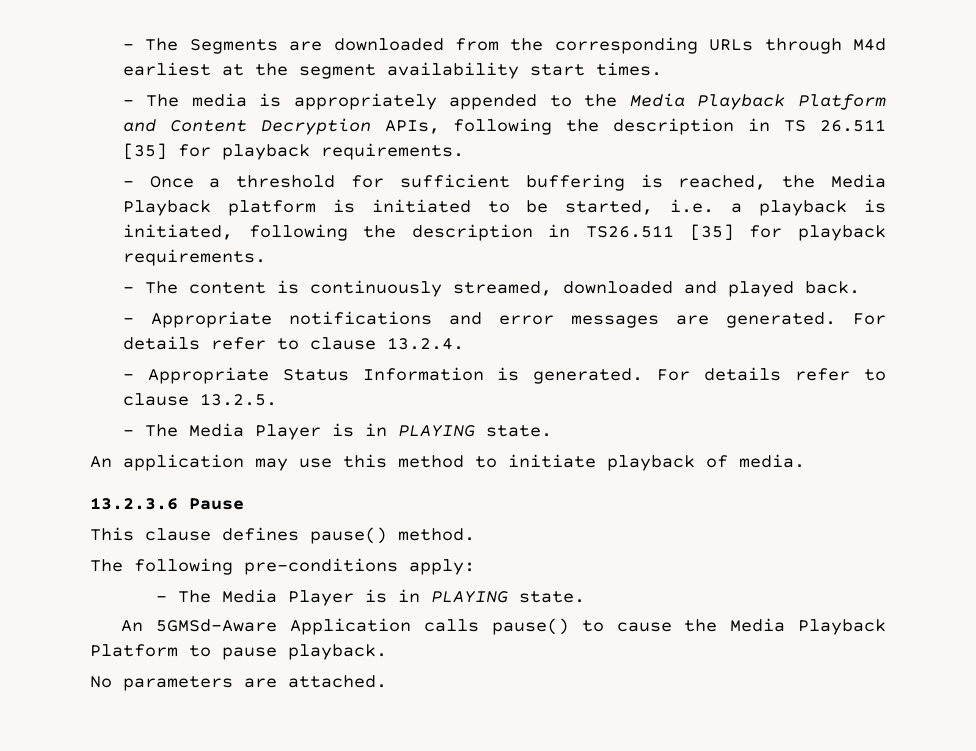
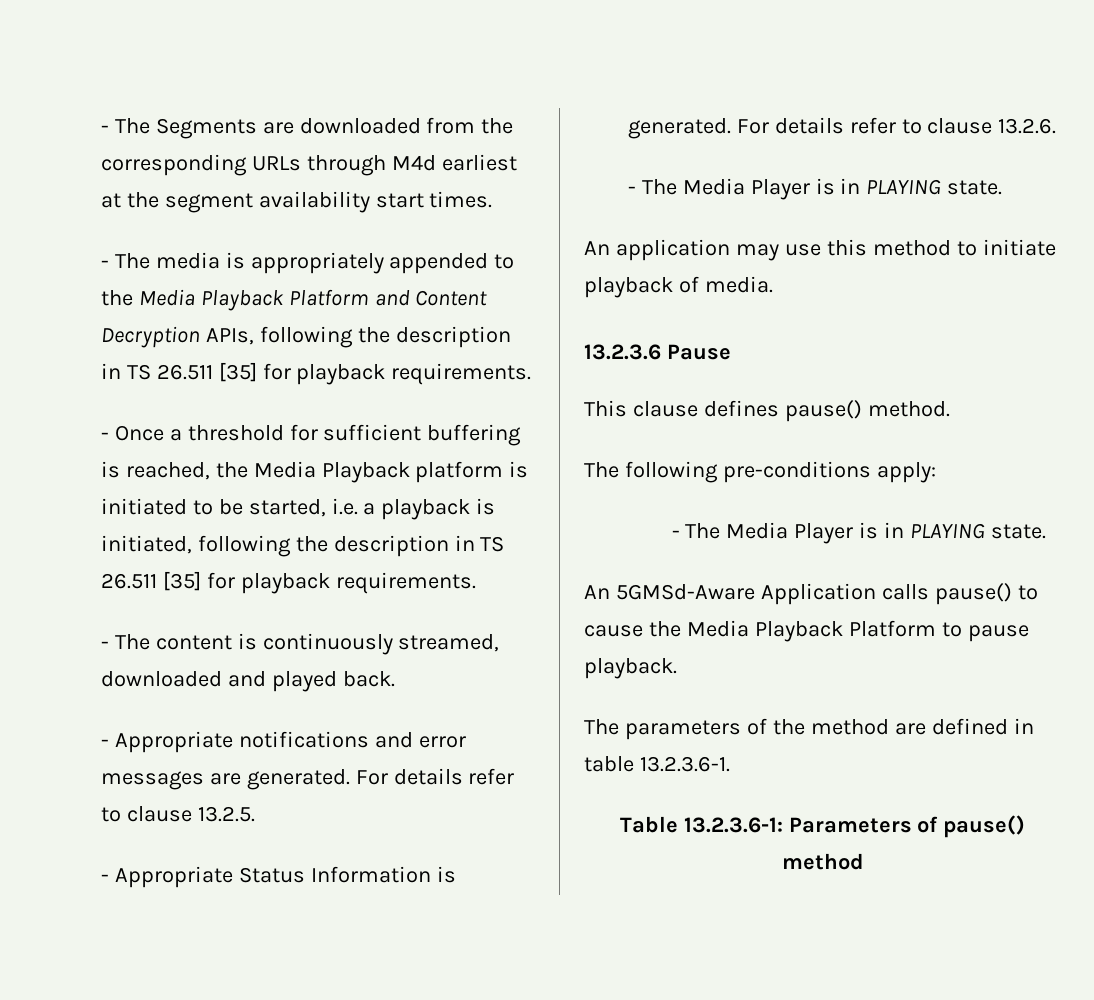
- - Once a threshold for sufficient buffering is reached, the Media Playback platform is initiated to be started, i.e. a playback is initiated, following the description in TS26.511 [35] for playback requirements.
+ - Once a threshold for sufficient buffering is reached, the Media Playback platform is initiated to be started, i.e. a playback is initiated, following the description in TS 26.511 [35] for playback requirements.
- For details refer to clause 13.2.4.
+ For details refer to clause 13.2.5.
- For details refer to clause 13.2.5.
+ For details refer to clause 13.2.6.
- No parameters are attached.
+ The parameters of the method are defined in table 13.2.3.6-1.
+ Table 13.2.3.6-1: Parameters of pause() method

